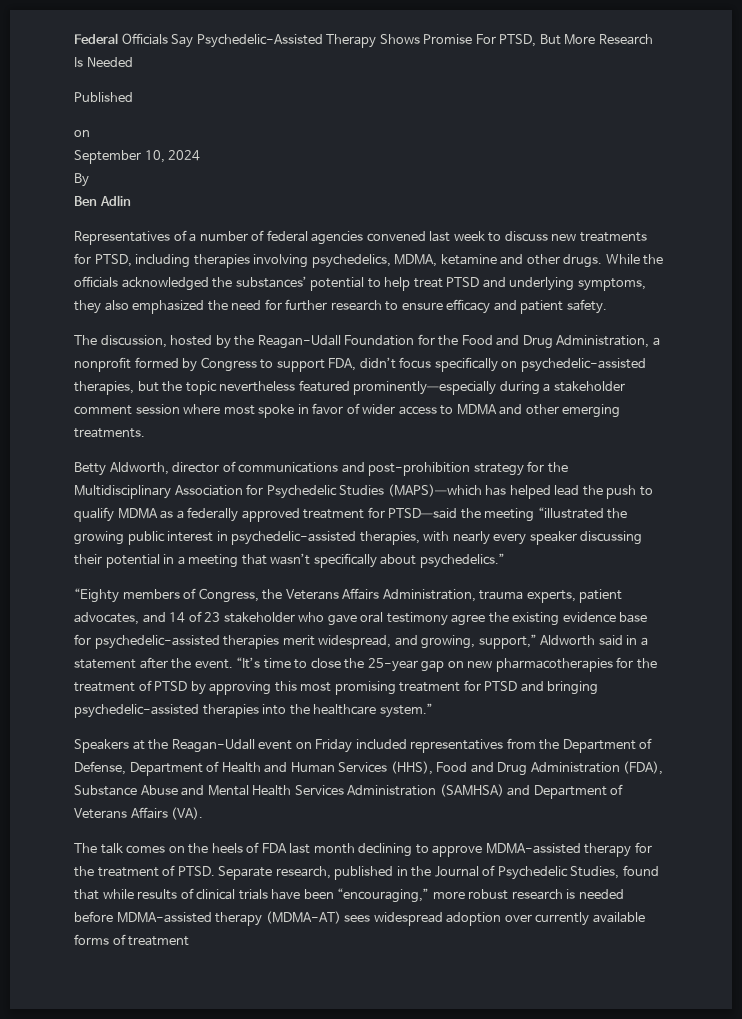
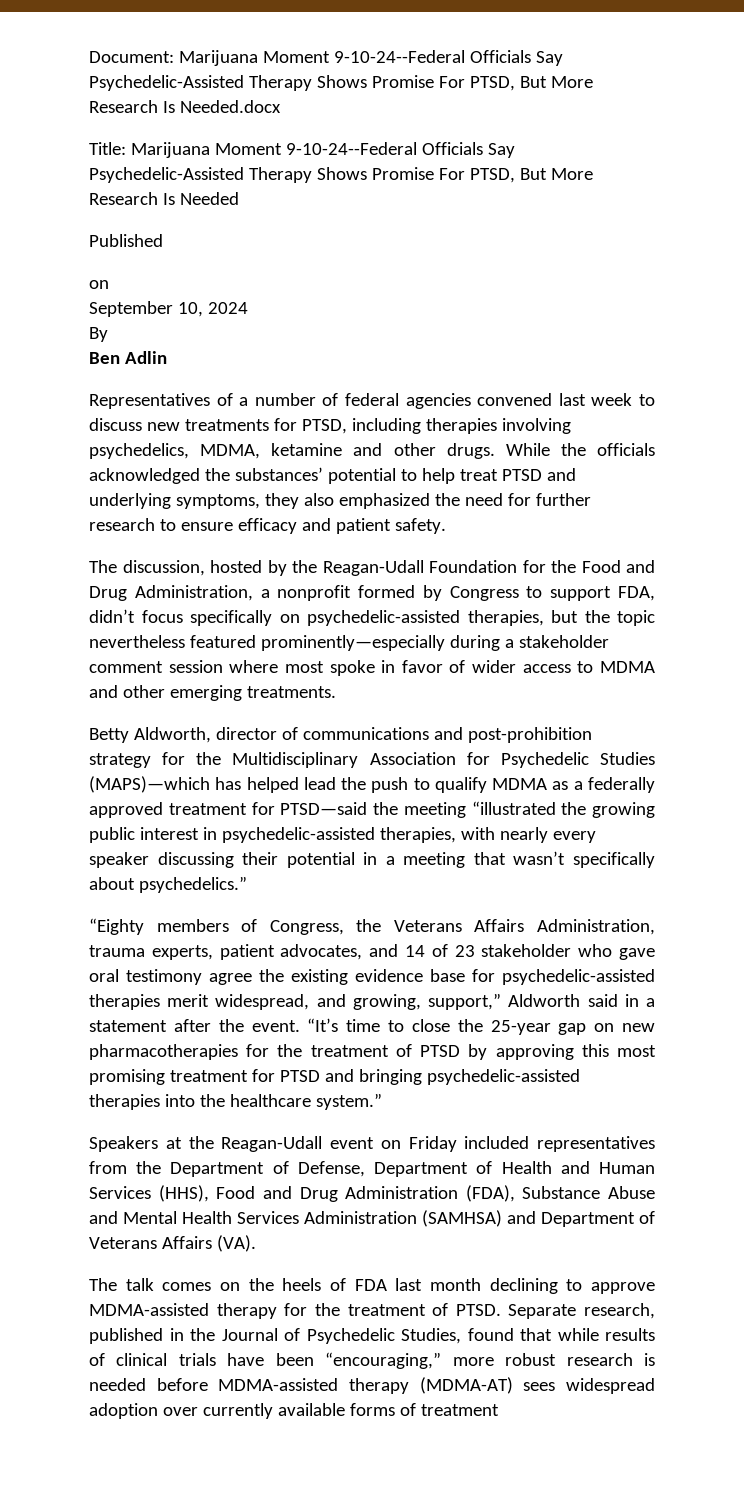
- Federal Officials Say Psychedelic-Assisted Therapy Shows Promise For PTSD, But More Research Is Needed
+ Document: Marijuana Moment 9-10-24--Federal Officials Say Psychedelic-Assisted Therapy Shows Promise For PTSD, But More Research Is Needed.docx
+ Title: Marijuana Moment 9-10-24--Federal Officials Say Psychedelic-Assisted Therapy Shows Promise For PTSD, But More Research Is Needed

